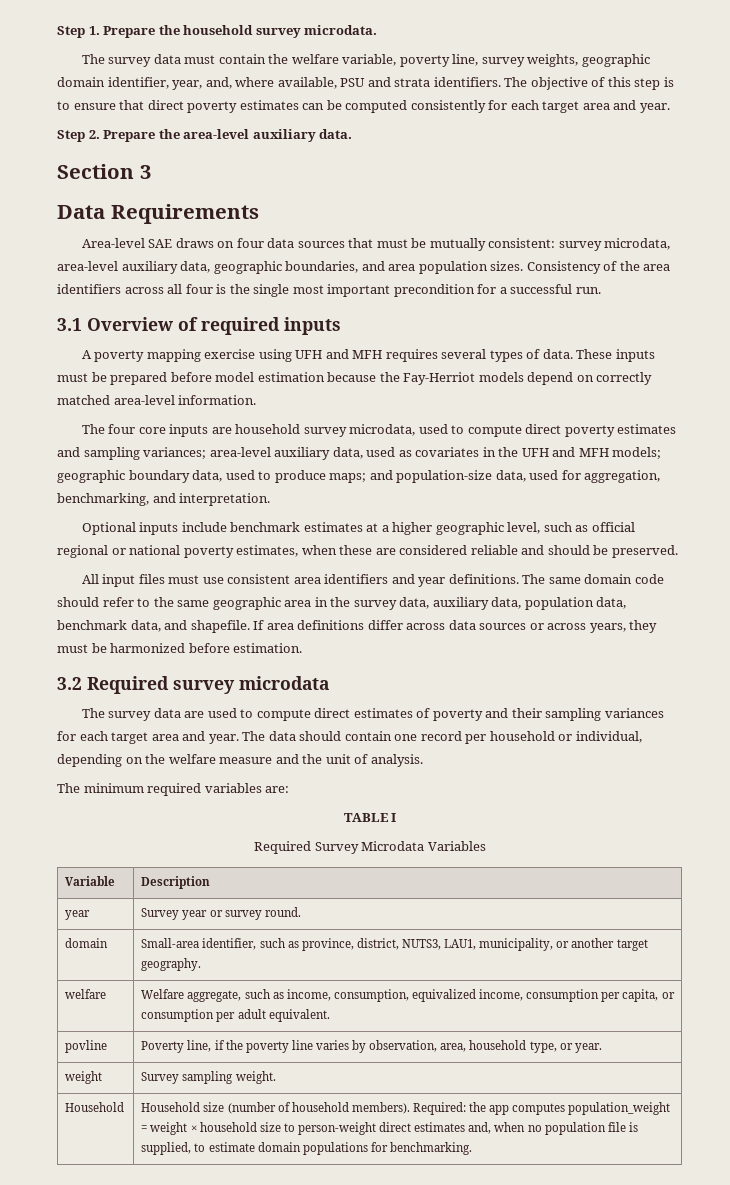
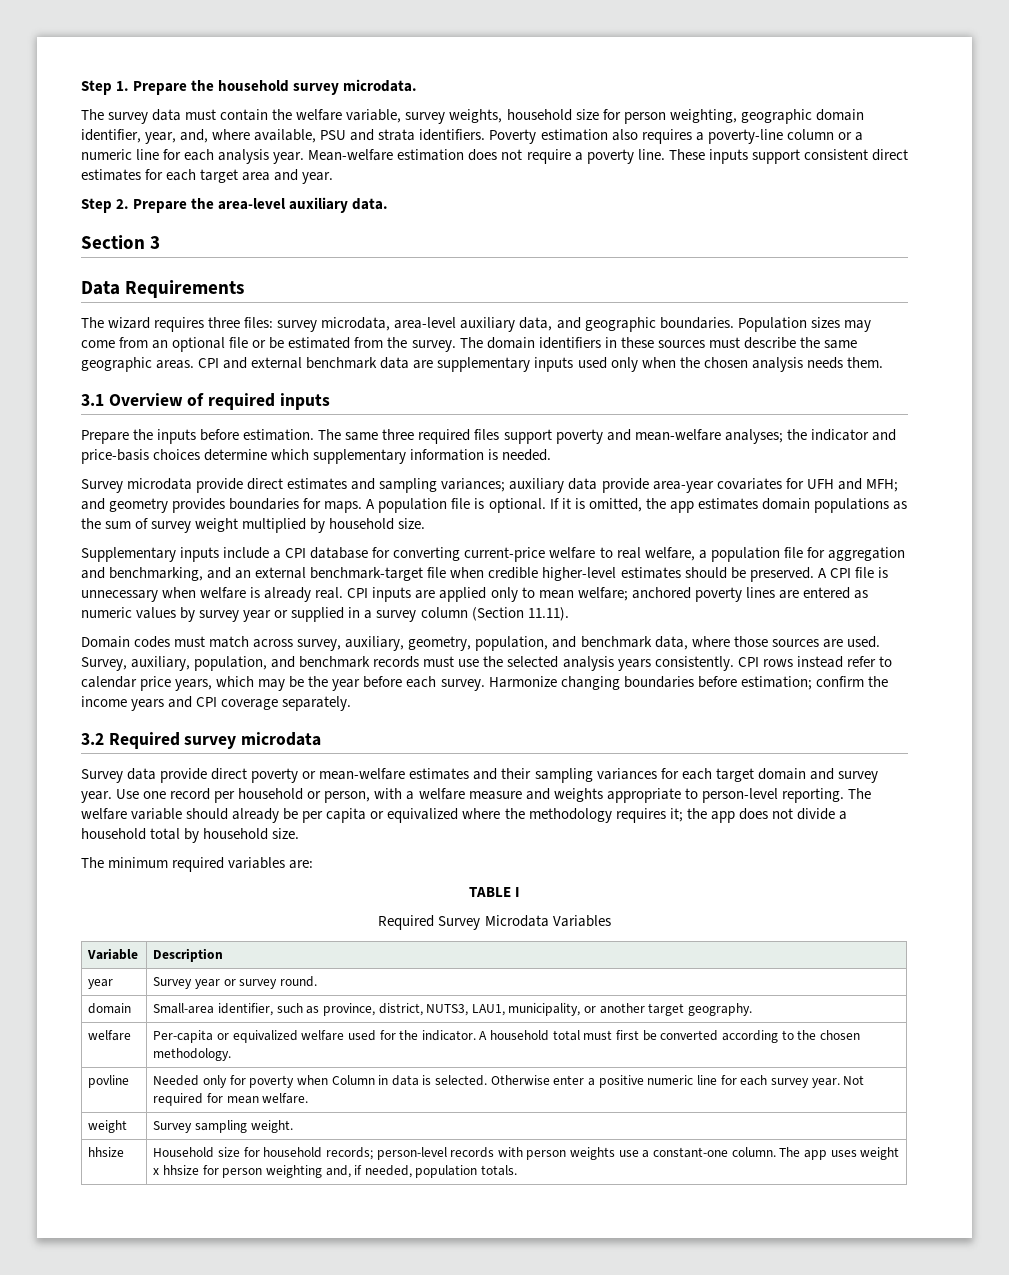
- The survey data must contain the welfare variable, poverty line, survey weights, geographic domain identifier, year, and, where available, PSU and strata identifiers.
+ The survey data must contain the welfare variable, survey weights, household size for person weighting, geographic domain identifier, year, and, where available, PSU and strata identifiers.
- The objective of this step is to ensure that direct poverty estimates can be computed consistently for each target area and year.
+ Poverty estimation also requires a poverty-line column or a numeric line for each analysis year. Mean-welfare estimation does not require a poverty line. These inputs support consistent direct estimates for each target area and year.
- Area-level SAE draws on four data sources that must be mutually consistent: survey microdata, area-level auxiliary data, geographic boundaries, and area population sizes. Consistency of the area identifiers across all four is the single most important precondition for a successful run.
+ The wizard requires three files: survey microdata, area-level auxiliary data, and geographic boundaries. Population sizes may come from an optional file or be estimated from the survey. The domain identifiers in these sources must describe the same geographic areas. CPI and external benchmark data are supplementary inputs used only when the chosen analysis needs them.
- A poverty mapping exercise using UFH and MFH requires several types of data. These inputs must be prepared before model estimation because the Fay-Herriot models depend on correctly matched area-level information.
- The four core inputs are household survey microdata, used to compute direct poverty estimates and sampling variances; area-level auxiliary data, used as covariates in the UFH and MFH models; geographic boundary data, used to produce maps; and population-size data, used for aggregation, benchmarking, and interpretation.
- Optional inputs include benchmark estimates at a higher geographic level, such as official regional or national poverty estimates, when these are considered reliable and should be preserved.
- All input files must use consistent area identifiers and year definitions. The same domain code should refer to the same geographic area in the survey data, auxiliary data, population data, benchmark data, and shapefile. If area definitions differ across data sources or across years, they must be harmonized before estimation.
+ Prepare the inputs before estimation. The same three required files support poverty and mean-welfare analyses; the indicator and price-basis choices determine which supplementary information is needed.
+ Survey microdata provide direct estimates and sampling variances; auxiliary data provide area-year covariates for UFH and MFH; and geometry provides boundaries for maps. A population file is optional. If it is omitted, the app estimates domain populations as the sum of survey weight multiplied by household size.
+ Supplementary inputs include a CPI database for converting current-price welfare to real welfare, a population file for aggregation and benchmarking, and an external benchmark-target file when credible higher-level estimates should be preserved. A CPI file is unnecessary when welfare is already real. CPI inputs are applied only to mean welfare; anchored poverty lines are entered as numeric values by survey year or supplied in a survey column (Section 11.11).
+ Domain codes must match across survey, auxiliary, geometry, population, and benchmark data, where those sources are used. Survey, auxiliary, population, and benchmark records must use the selected analysis years consistently. CPI rows instead refer to calendar price years, which may be the year before each survey. Harmonize changing boundaries before estimation; confirm the income years and CPI coverage separately.
  3.2 Required survey microdata
- The survey data are used to compute direct estimates of poverty and their sampling variances for each target area and year. The data should contain one record per household or individual, depending on the welfare measure and the unit of analysis.
+ Survey data provide direct poverty or mean-welfare estimates and their sampling variances for each target domain and survey year. Use one record per household or person, with a welfare measure and weights appropriate to person-level reporting. The welfare variable should already be per capita or equivalized where the methodology requires it; the app does not divide a household total by household size.
- welfare | Welfare aggregate, such as income, consumption, equivalized income, consumption per capita, or consumption per adult equivalent.
- povline | Poverty line, if the poverty line varies by observation, area, household type, or year.
+ welfare | Per-capita or equivalized welfare used for the indicator. A household total must first be converted according to the chosen methodology.
+ povline | Needed only for poverty when Column in data is selected. Otherwise enter a positive numeric line for each survey year. Not required for mean welfare.
- Household | Household size (number of household members). Required: the app computes population_weight = weight × household size to person-weight direct estimates and, when no population file is supplied, to estimate domain populations for benchmarking.
+ hhsize | Household size for household records; person-level records with person weights use a constant-one column. The app uses weight x hhsize for person weighting and, if needed, population totals.

